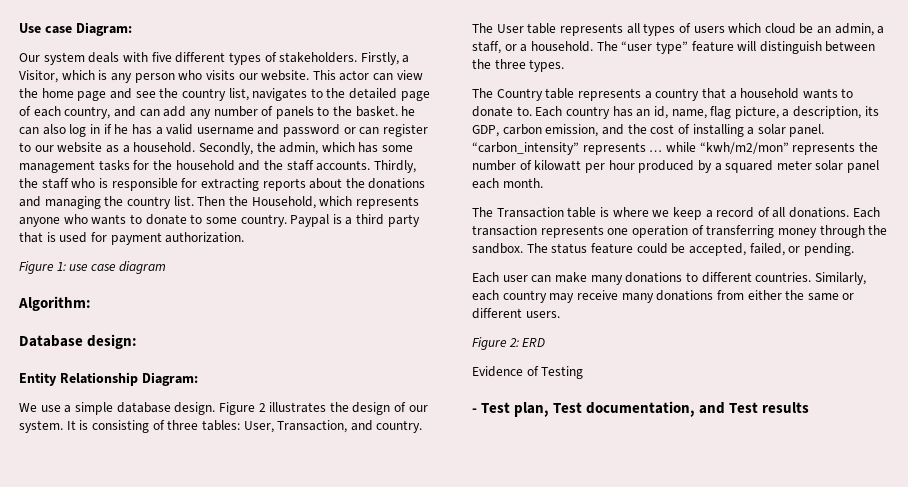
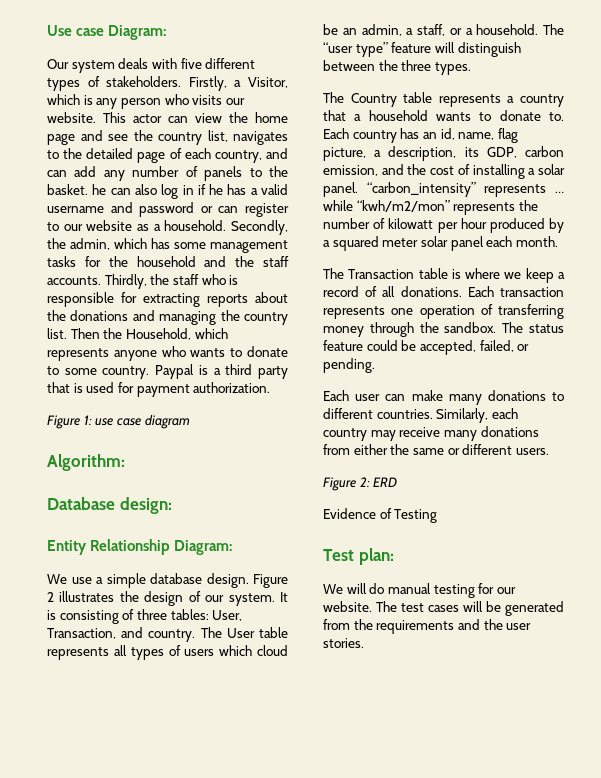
- - Test plan, Test documentation, and Test results
+ Test plan:
+ We will do manual testing for our website. The test cases will be generated from the requirements and the user stories.

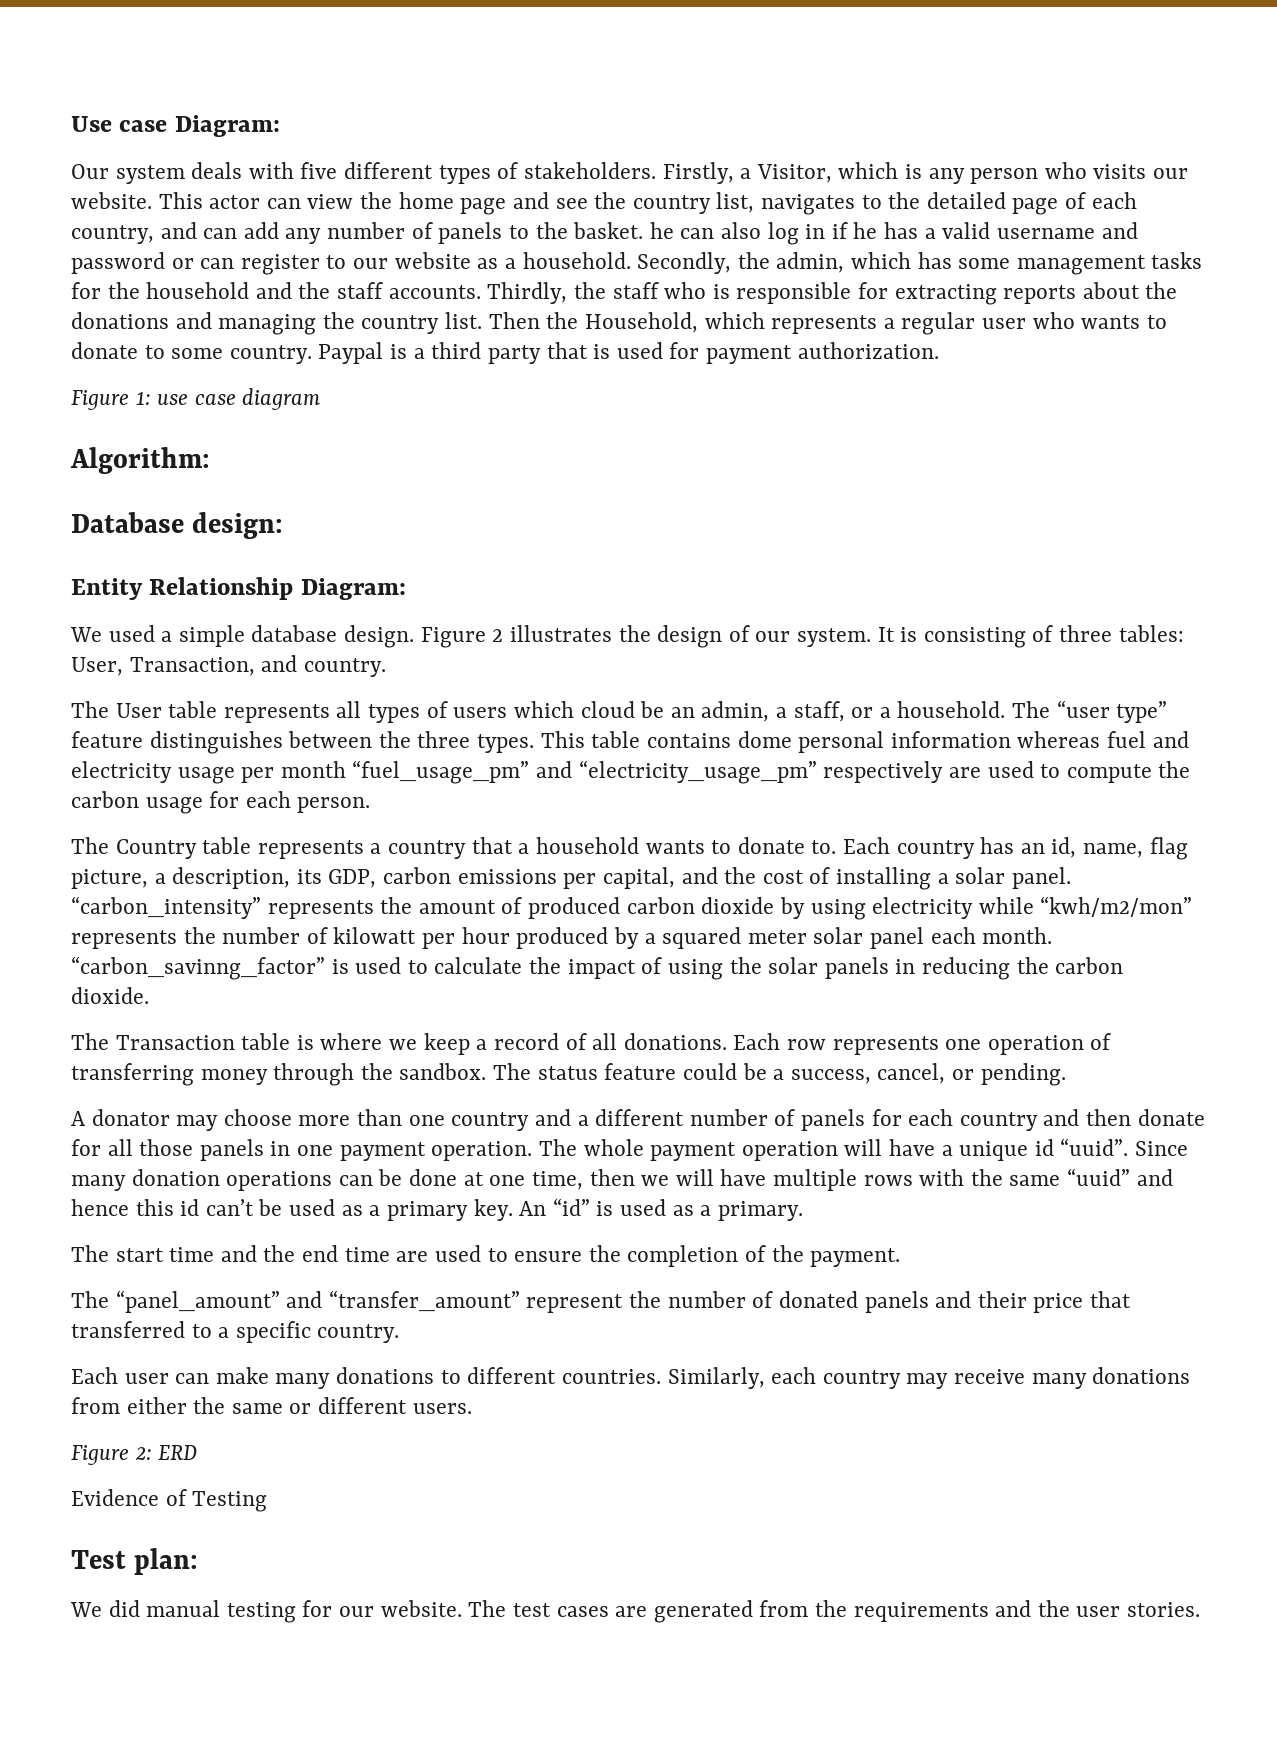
- Then the Household, which represents anyone who wants to donate to some country.
+ Then the Household, which represents a regular user who wants to donate to some country.
- We use a simple database design.
+ We used a simple database design.
- It is consisting of three tables: User, Transaction, and country. The User table represents all types of users which cloud be an admin, a staff, or a household.
+ It is consisting of three tables: User, Transaction, and country.
+ The User table represents all types of users which cloud be an admin, a staff, or a household.
- The “user type” feature will distinguish between the three types.
+ The “user type” feature distinguishes between the three types. This table contains dome personal information whereas fuel and electricity usage per month “fuel_usage_pm” and “electricity_usage_pm” respectively are used to compute the carbon usage for each person.
- Each country has an id, name, flag picture, a description, its GDP, carbon emission, and the cost of installing a solar panel.
+ Each country has an id, name, flag picture, a description, its GDP, carbon emissions per capital, and the cost of installing a solar panel.
- “carbon_intensity” represents … while “kwh/m2/mon” represents the number of kilowatt per hour produced by a squared meter solar panel each month.
+ “carbon_intensity” represents the amount of produced carbon dioxide by using electricity while “kwh/m2/mon” represents the number of kilowatt per hour produced by a squared meter solar panel each month. “carbon_savinng_factor” is used to calculate the impact of using the solar panels in reducing the carbon dioxide.
- Each transaction represents one operation of transferring money through the sandbox.
+ Each row represents one operation of transferring money through the sandbox.
- The status feature could be accepted, failed, or pending.
+ The status feature could be a success, cancel, or pending.
+ A donator may choose more than one country and a different number of panels for each country and then donate for all those panels in one payment operation. The whole payment operation will have a unique id “uuid”. Since many donation operations can be done at one time, then we will have multiple rows with the same “uuid” and hence this id can’t be used as a primary key. An “id” is used as a primary.
+ The start time and the end time are used to ensure the completion of the payment.
+ The “panel_amount” and “transfer_amount” represent the number of donated panels and their price that transferred to a specific country.
- We will do manual testing for our website.
+ We did manual testing for our website.
- The test cases will be generated from the requirements and the user stories.
+ The test cases are generated from the requirements and the user stories.

